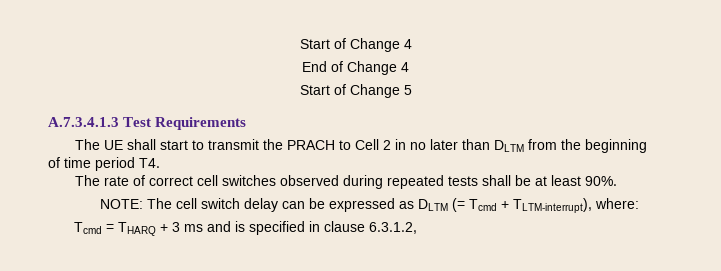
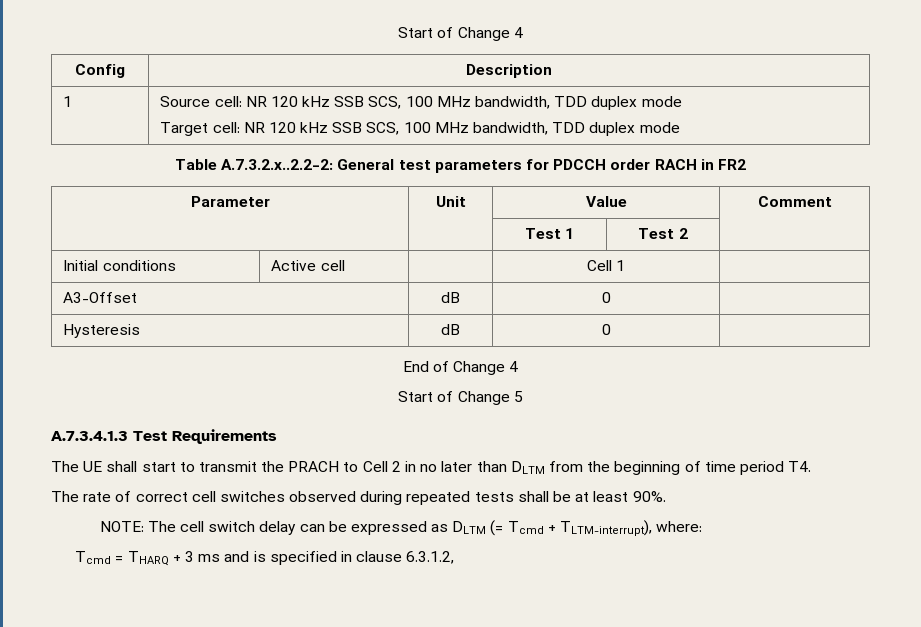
+ Config | Description
+ 1 | Source cell: NR 120 kHz SSB SCS, 100 MHz bandwidth, TDD duplex mode
+ Target cell: NR 120 kHz SSB SCS, 100 MHz bandwidth, TDD duplex mode
+ Table A.7.3.2.x..2.2-2: General test parameters for PDCCH order RACH in FR2
+ Parameter | Unit | Value | Comment
+ | | Test 1 | Test 2 |
+ Initial conditions | Active cell | | Cell 1 |
+ A3-Offset | dB | 0 |
+ Hysteresis | dB | 0 |

